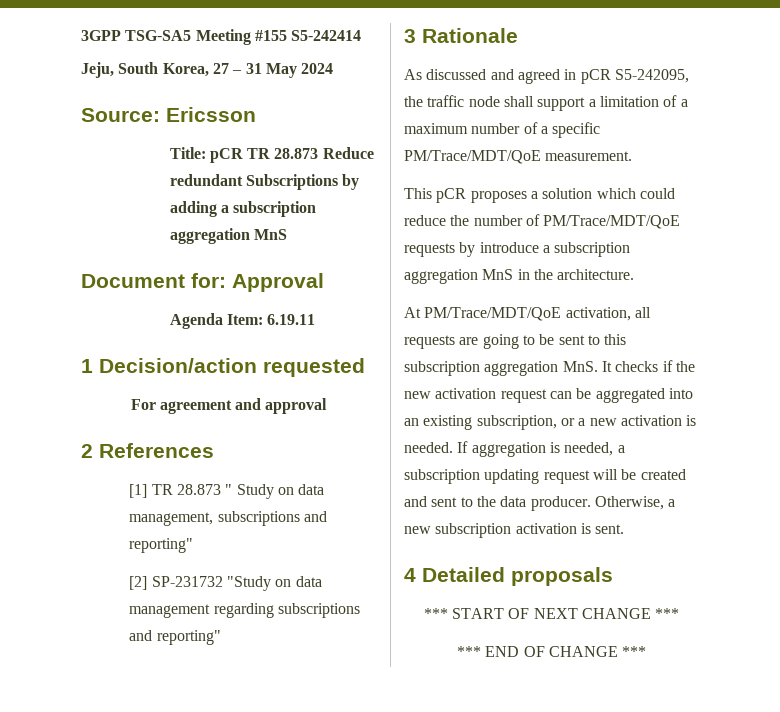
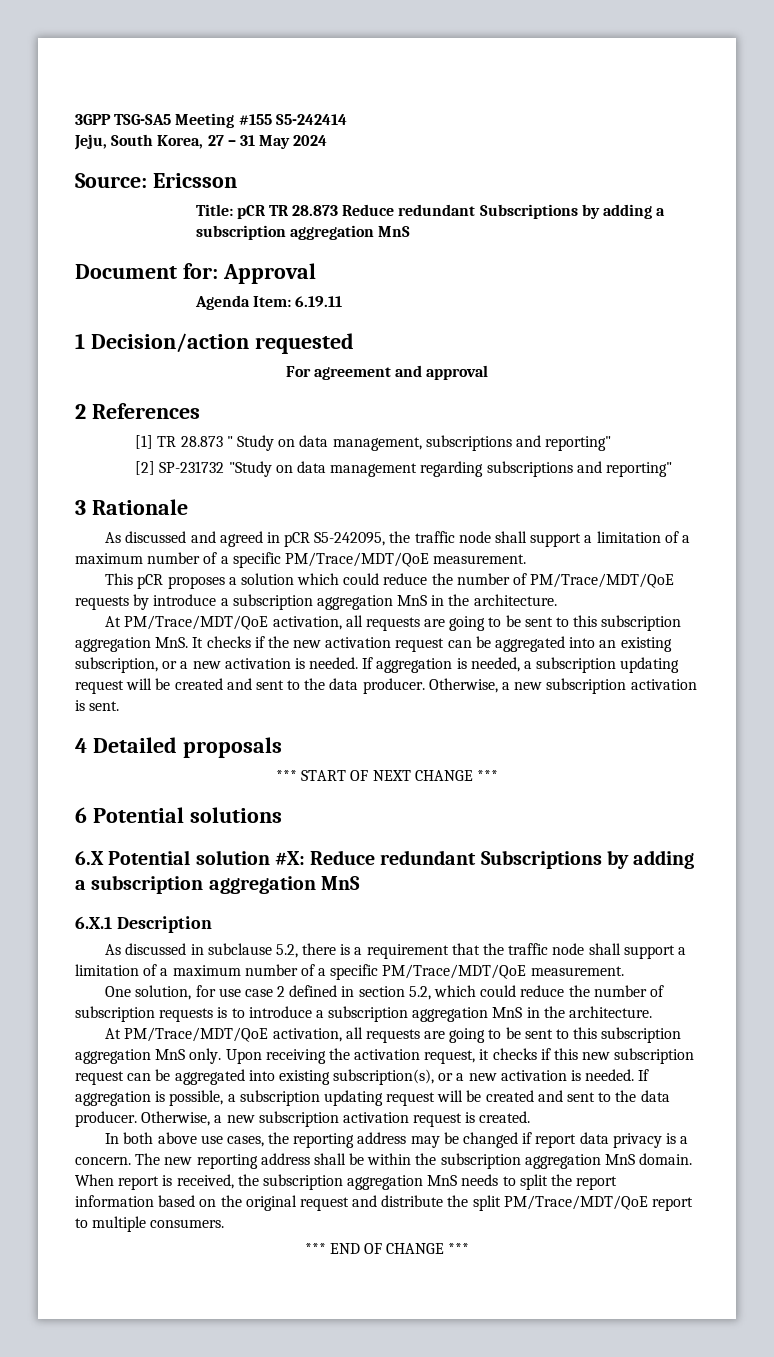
+ 6 Potential solutions
+ 6.X Potential solution #X: Reduce redundant Subscriptions by adding a subscription aggregation MnS
+ 6.X.1 Description
+ As discussed in subclause 5.2, there is a requirement that the traffic node shall support a limitation of a maximum number of a specific PM/Trace/MDT/QoE measurement.
+ One solution, for use case 2 defined in section 5.2, which could reduce the number of subscription requests is to introduce a subscription aggregation MnS in the architecture.
+ At PM/Trace/MDT/QoE activation, all requests are going to be sent to this subscription aggregation MnS only. Upon receiving the activation request, it checks if this new subscription request can be aggregated into existing subscription(s), or a new activation is needed. If aggregation is possible, a subscription updating request will be created and sent to the data producer. Otherwise, a new subscription activation request is created.
+ In both above use cases, the reporting address may be changed if report data privacy is a concern. The new reporting address shall be within the subscription aggregation MnS domain. When report is received, the subscription aggregation MnS needs to split the report information based on the original request and distribute the split PM/Trace/MDT/QoE report to multiple consumers.

